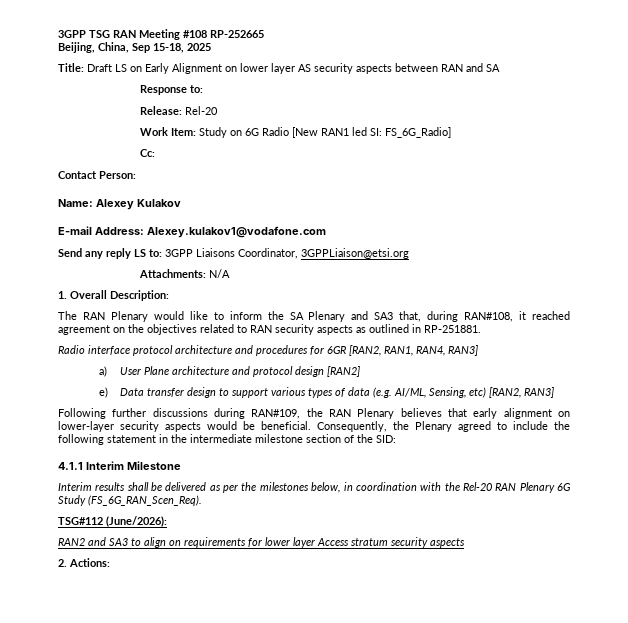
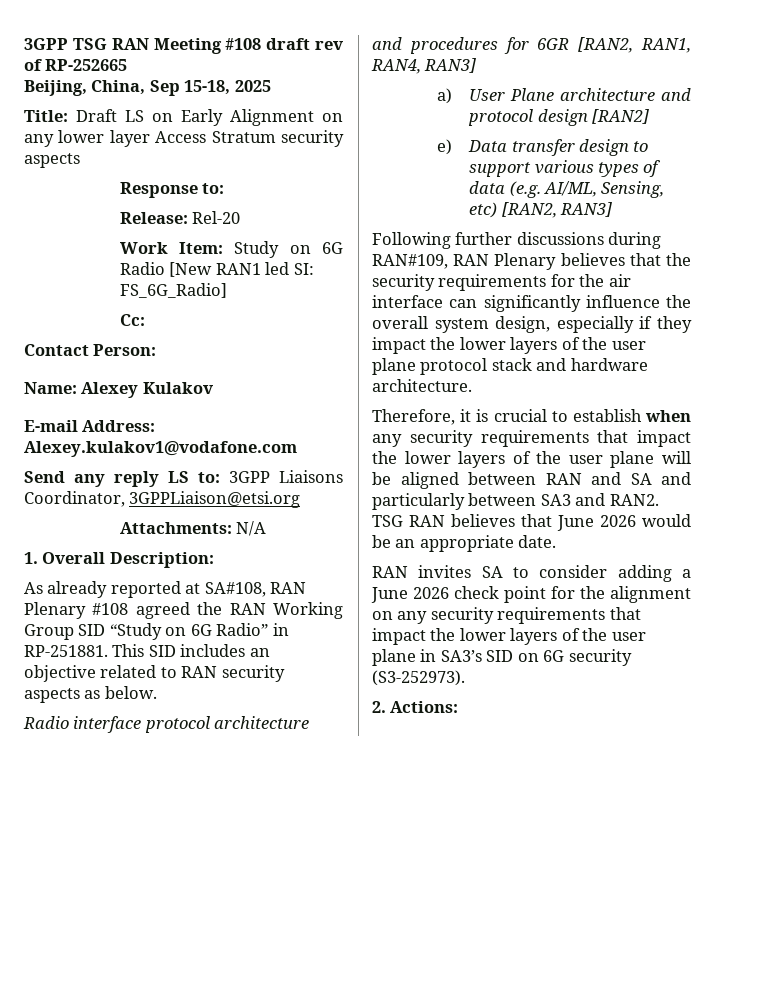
- 3GPP TSG RAN Meeting #108 RP-252665
+ 3GPP TSG RAN Meeting #108 draft rev of RP-252665
- Title: Draft LS on Early Alignment on lower layer AS security aspects between RAN and SA
+ Title: Draft LS on Early Alignment on any lower layer Access Stratum security aspects
- The RAN Plenary would like to inform the SA Plenary and SA3 that, during RAN#108, it reached agreement on the objectives related to RAN security aspects as outlined in RP-251881.
+ As already reported at SA#108, RAN Plenary #108 agreed the RAN Working Group SID “Study on 6G Radio” in RP-251881. This SID includes an objective related to RAN security aspects as below.
- Following further discussions during RAN#109, the RAN Plenary believes that early alignment on lower-layer security aspects would be beneficial. Consequently, the Plenary agreed to include the following statement in the intermediate milestone section of the SID:
- 4.1.1 Interim Milestone
- Interim results shall be delivered as per the milestones below, in coordination with the Rel-20 RAN Plenary 6G Study (FS_6G_RAN_Scen_Req).
- TSG#112 (June/2026):
- RAN2 and SA3 to align on requirements for lower layer Access stratum security aspects
+ Following further discussions during RAN#109, RAN Plenary believes that the security requirements for the air interface can significantly influence the overall system design, especially if they impact the lower layers of the user plane protocol stack and hardware architecture.
+ Therefore, it is crucial to establish when any security requirements that impact the lower layers of the user plane will be aligned between RAN and SA and particularly between SA3 and RAN2. TSG RAN believes that June 2026 would be an appropriate date.
+ RAN invites SA to consider adding a June 2026 check point for the alignment on any security requirements that impact the lower layers of the user plane in SA3’s SID on 6G security (S3-252973).

